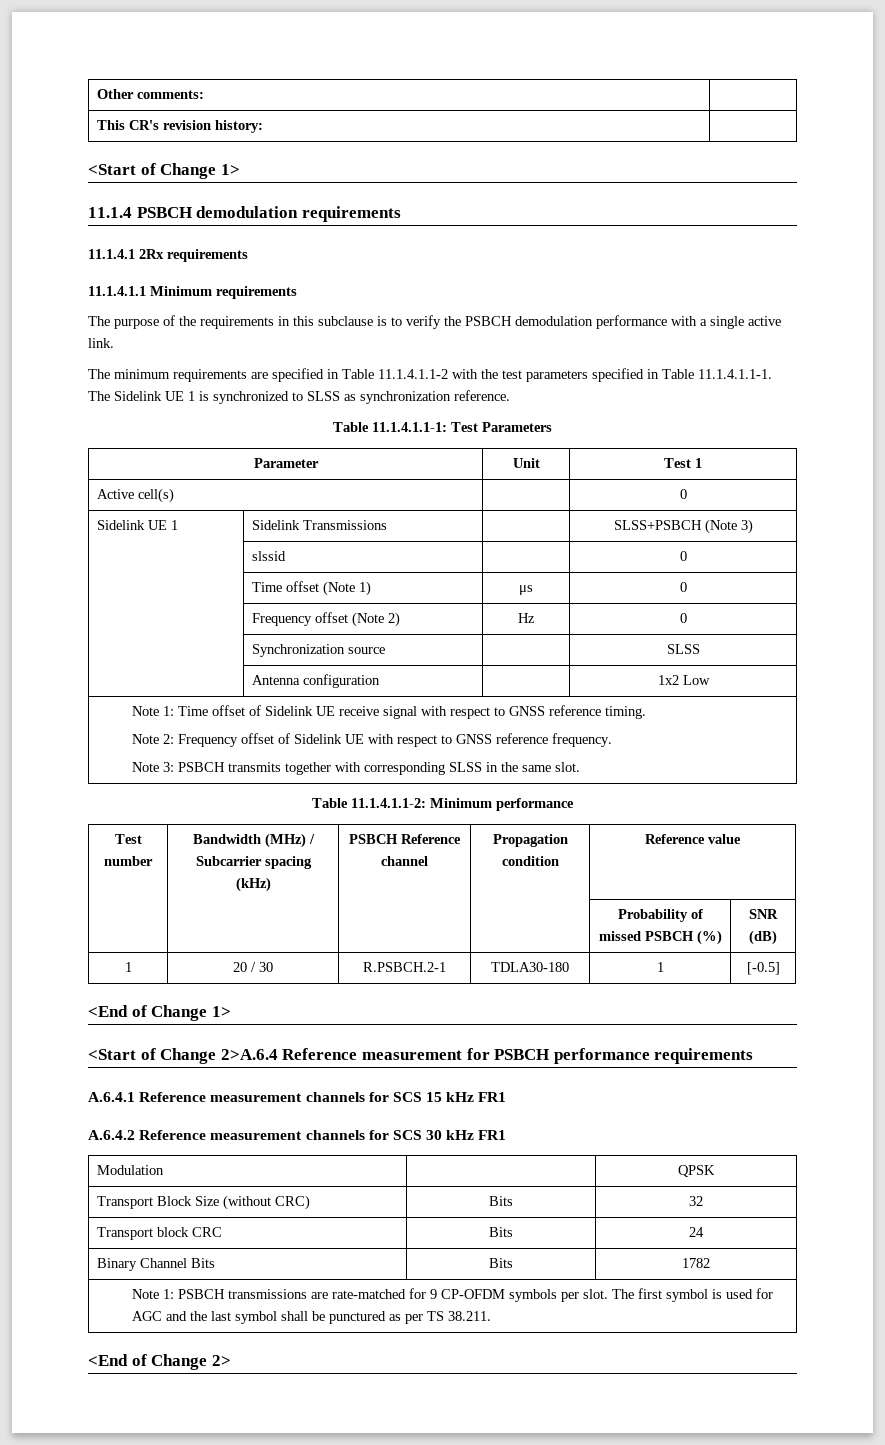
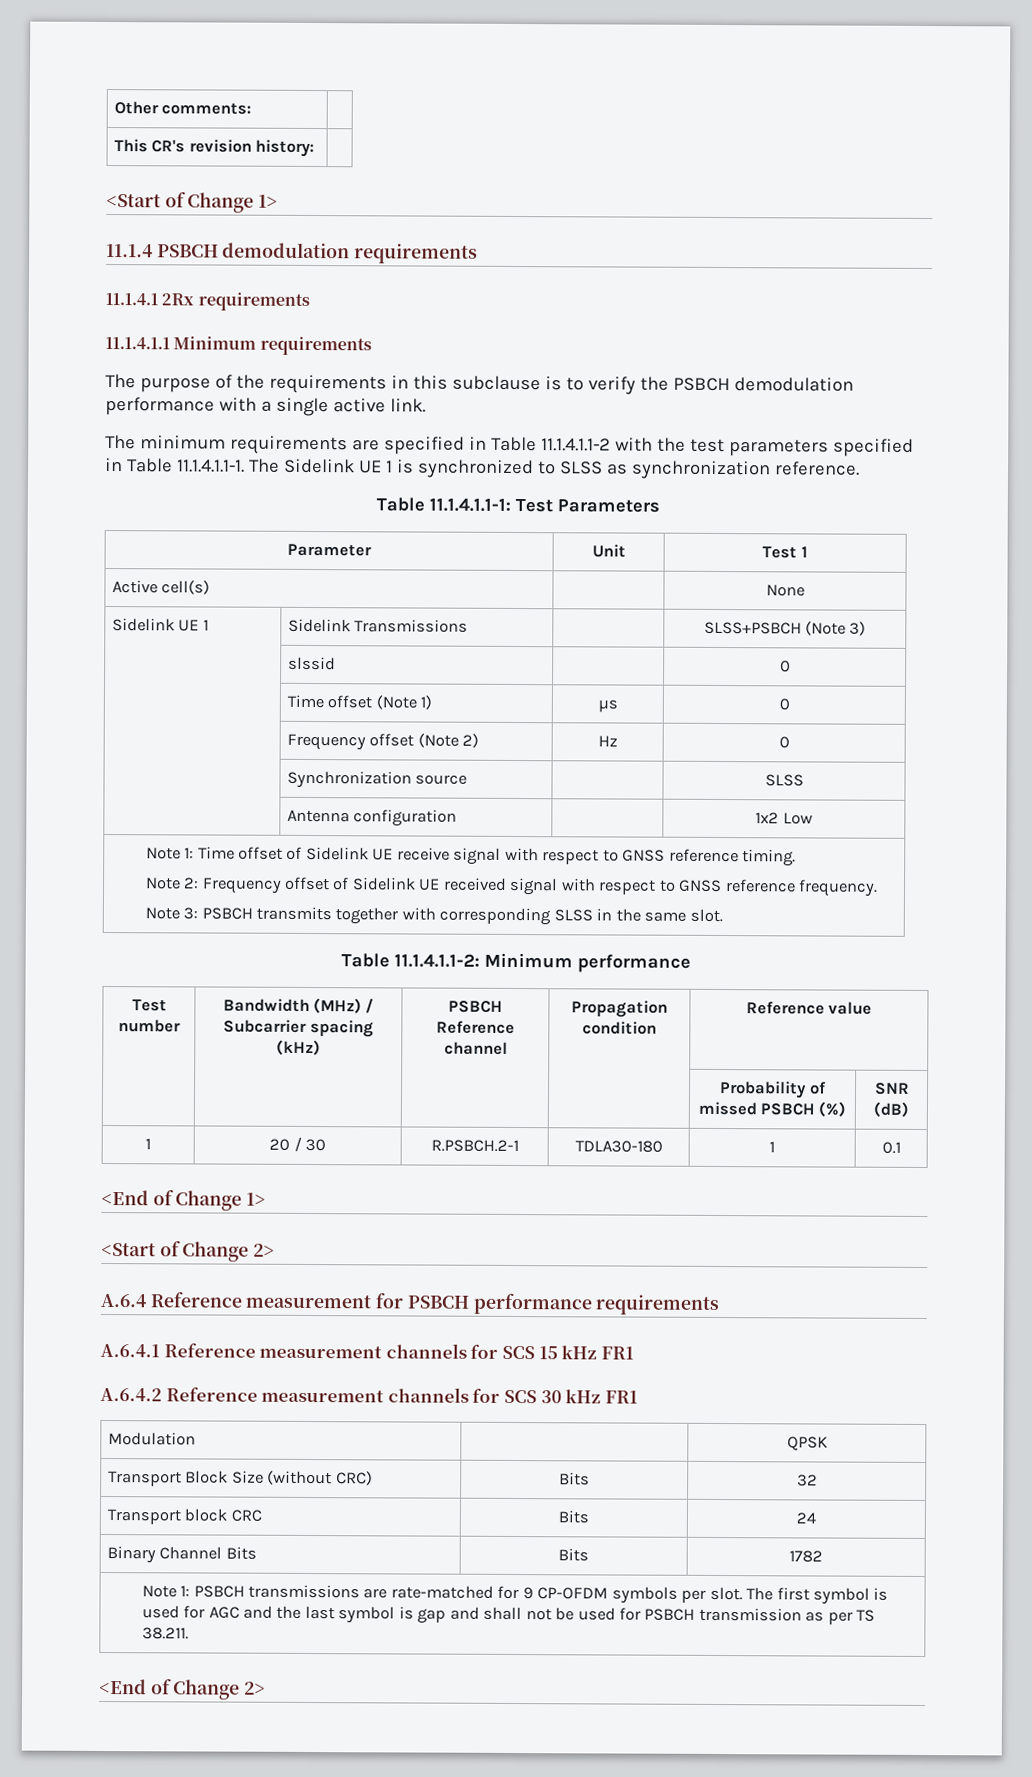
- Active cell(s) | | 0
+ Active cell(s) | | None
- Note 2: Frequency offset of Sidelink UE with respect to GNSS reference frequency.
+ Note 2: Frequency offset of Sidelink UE received signal with respect to GNSS reference frequency.
- 1 | 20 / 30 | R.PSBCH.2-1 | TDLA30-180 | 1 | [-0.5]
+ 1 | 20 / 30 | R.PSBCH.2-1 | TDLA30-180 | 1 | 0.1
- <Start of Change 2>A.6.4 Reference measurement for PSBCH performance requirements
+ <Start of Change 2>
+ A.6.4 Reference measurement for PSBCH performance requirements
- Note 1: PSBCH transmissions are rate-matched for 9 CP-OFDM symbols per slot. The first symbol is used for AGC and the last symbol shall be punctured as per TS 38.211.
+ Note 1: PSBCH transmissions are rate-matched for 9 CP-OFDM symbols per slot. The first symbol is used for AGC and the last symbol is gap and shall not be used for PSBCH transmission as per TS 38.211.

